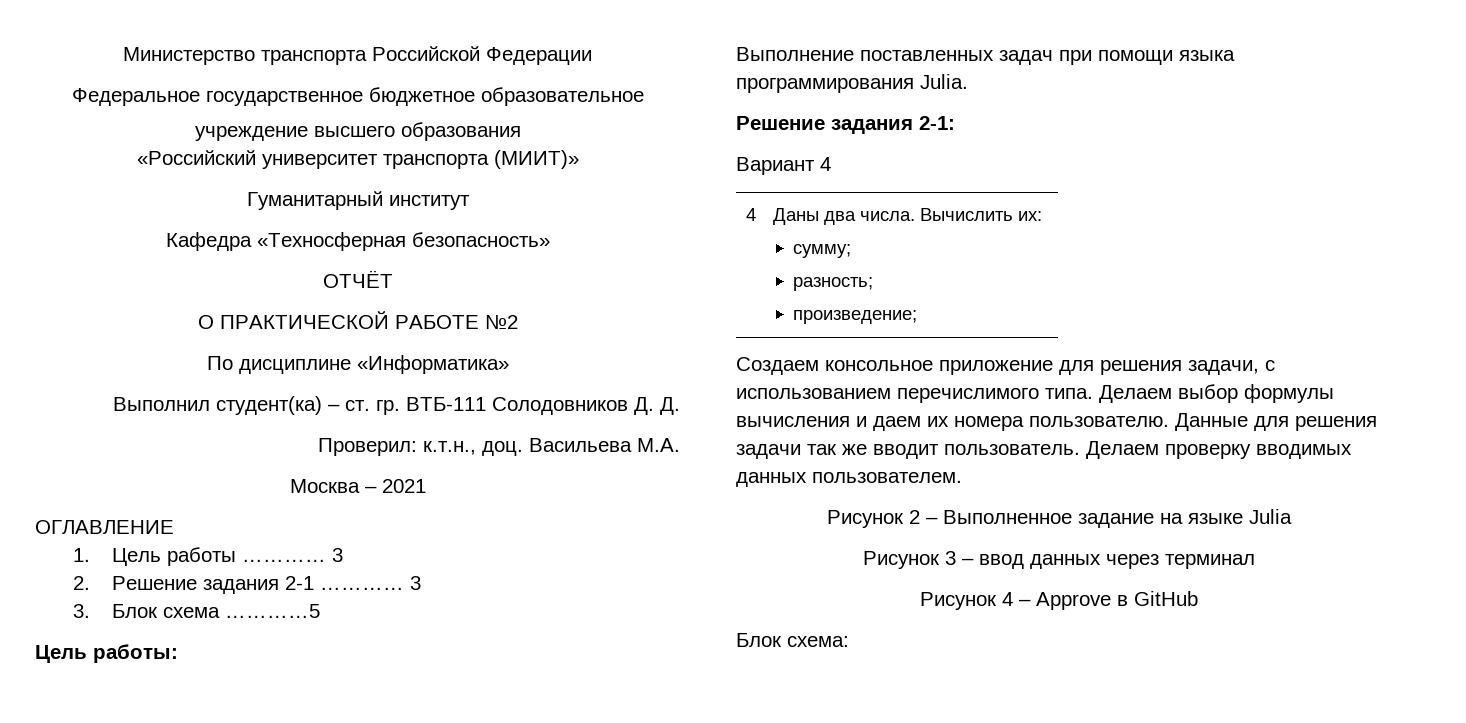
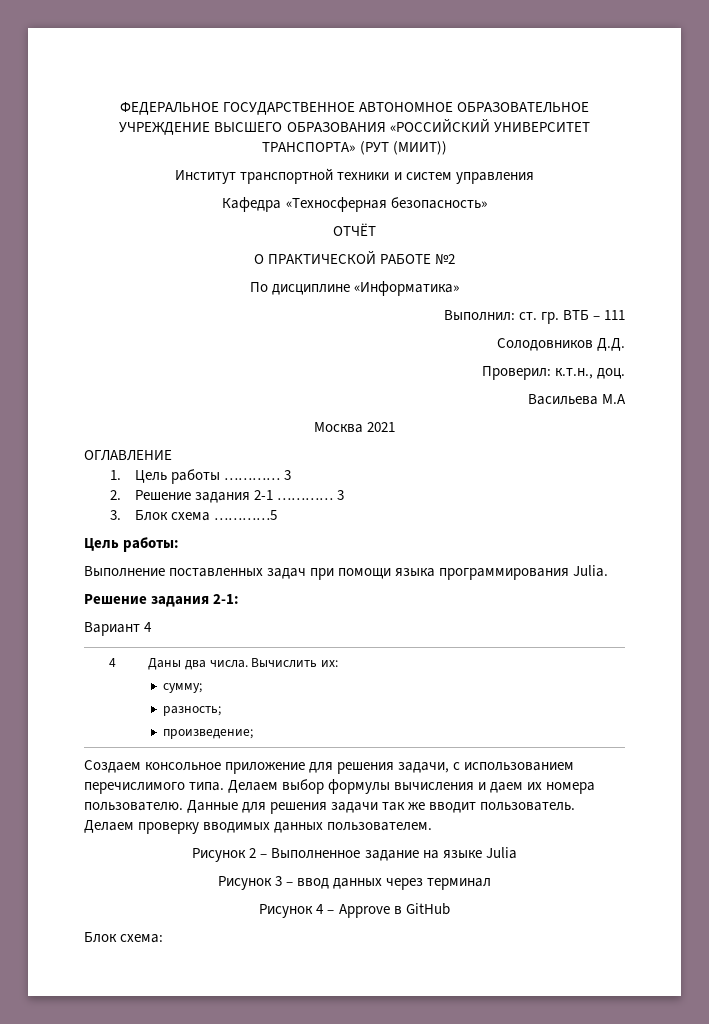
- Министерство транспорта Российской Федерации
- Федеральное государственное бюджетное образовательное
- учреждение высшего образования
- «Российский университет транспорта (МИИТ)»
- Гуманитарный институт
+ ФЕДЕРАЛЬНОЕ ГОСУДАРСТВЕННОЕ АВТОНОМНОЕ ОБРАЗОВАТЕЛЬНОЕ УЧРЕЖДЕНИЕ ВЫСШЕГО ОБРАЗОВАНИЯ «РОССИЙСКИЙ УНИВЕРСИТЕТ ТРАНСПОРТА» (РУТ (МИИТ))
+ Институт транспортной техники и систем управления
- Выполнил студент(ка) – ст. гр. ВТБ-111 Солодовников Д. Д.
+ Выполнил: ст. гр. ВТБ – 111
+ Солодовников Д.Д.
- Проверил: к.т.н., доц. Васильева М.А.
+ Проверил: к.т.н., доц.
+ Васильева М.А
- Москва – 2021
+ Москва 2021

